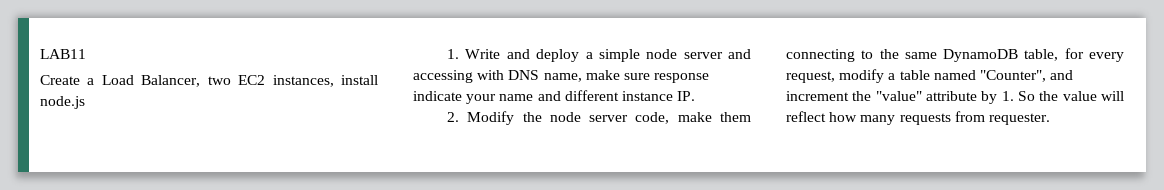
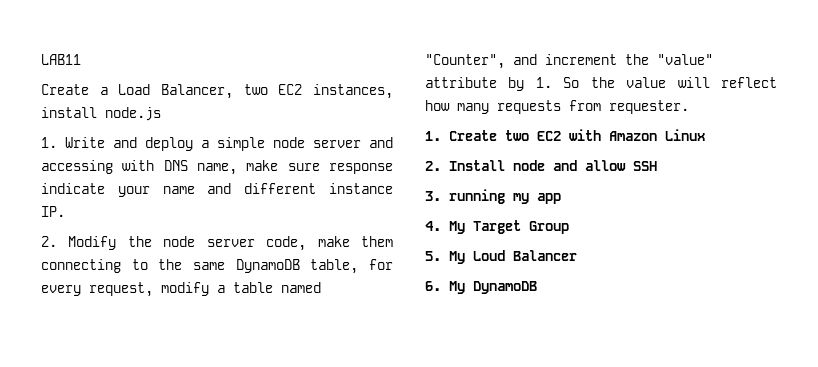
+ 1. Create two EC2 with Amazon Linux
+ 2. Install node and allow SSH
+ 3. running my app
+ 4. My Target Group
+ 5. My Loud Balancer
+ 6. My DynamoDB

